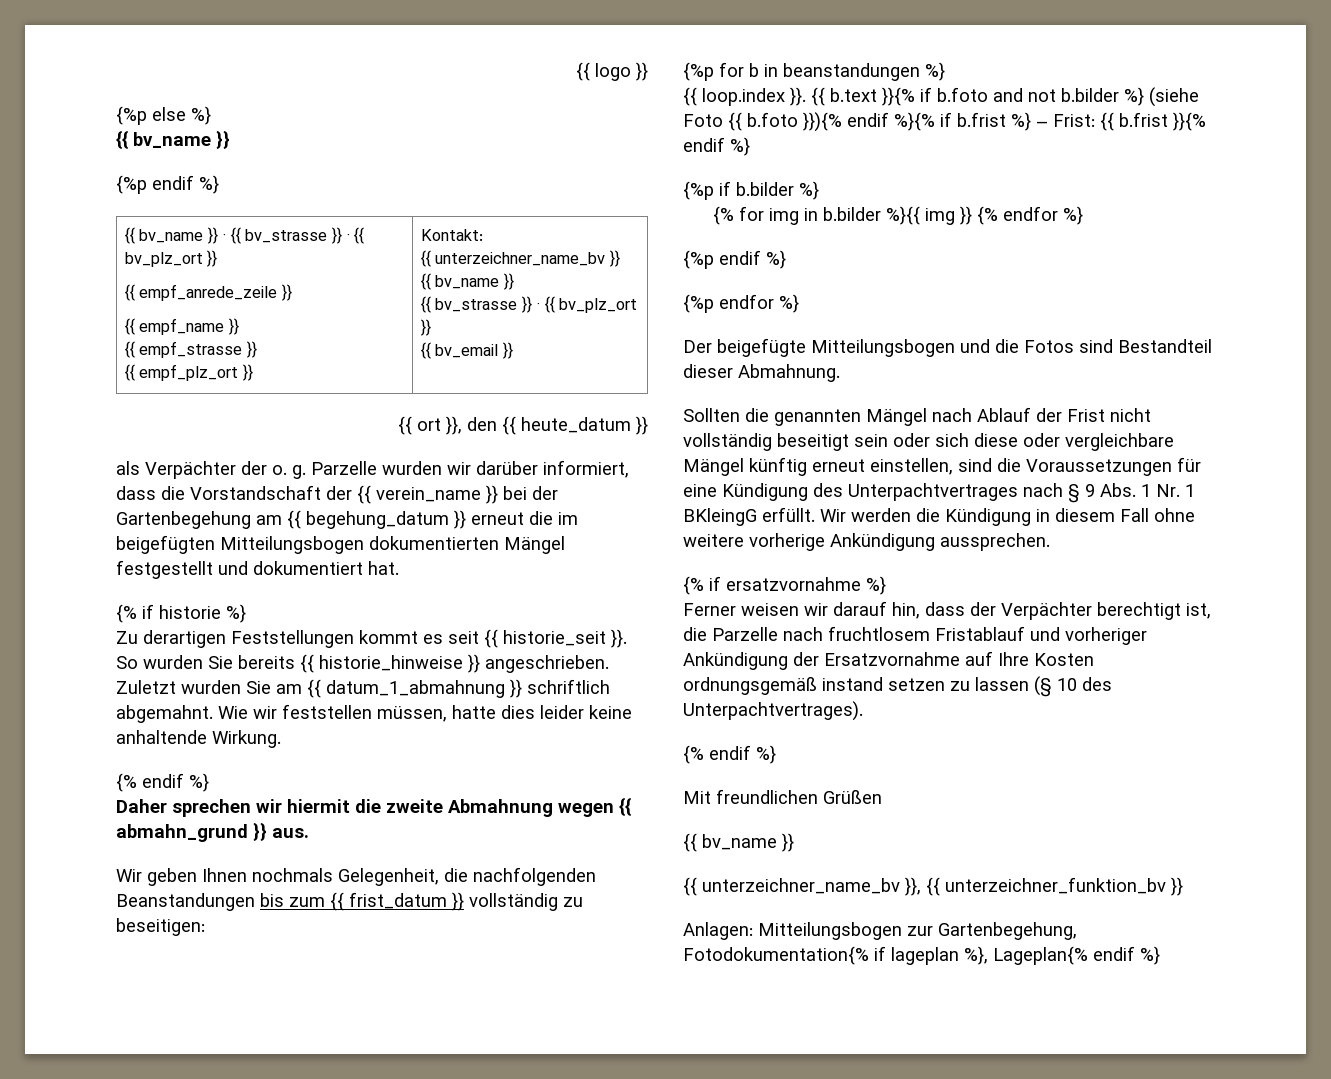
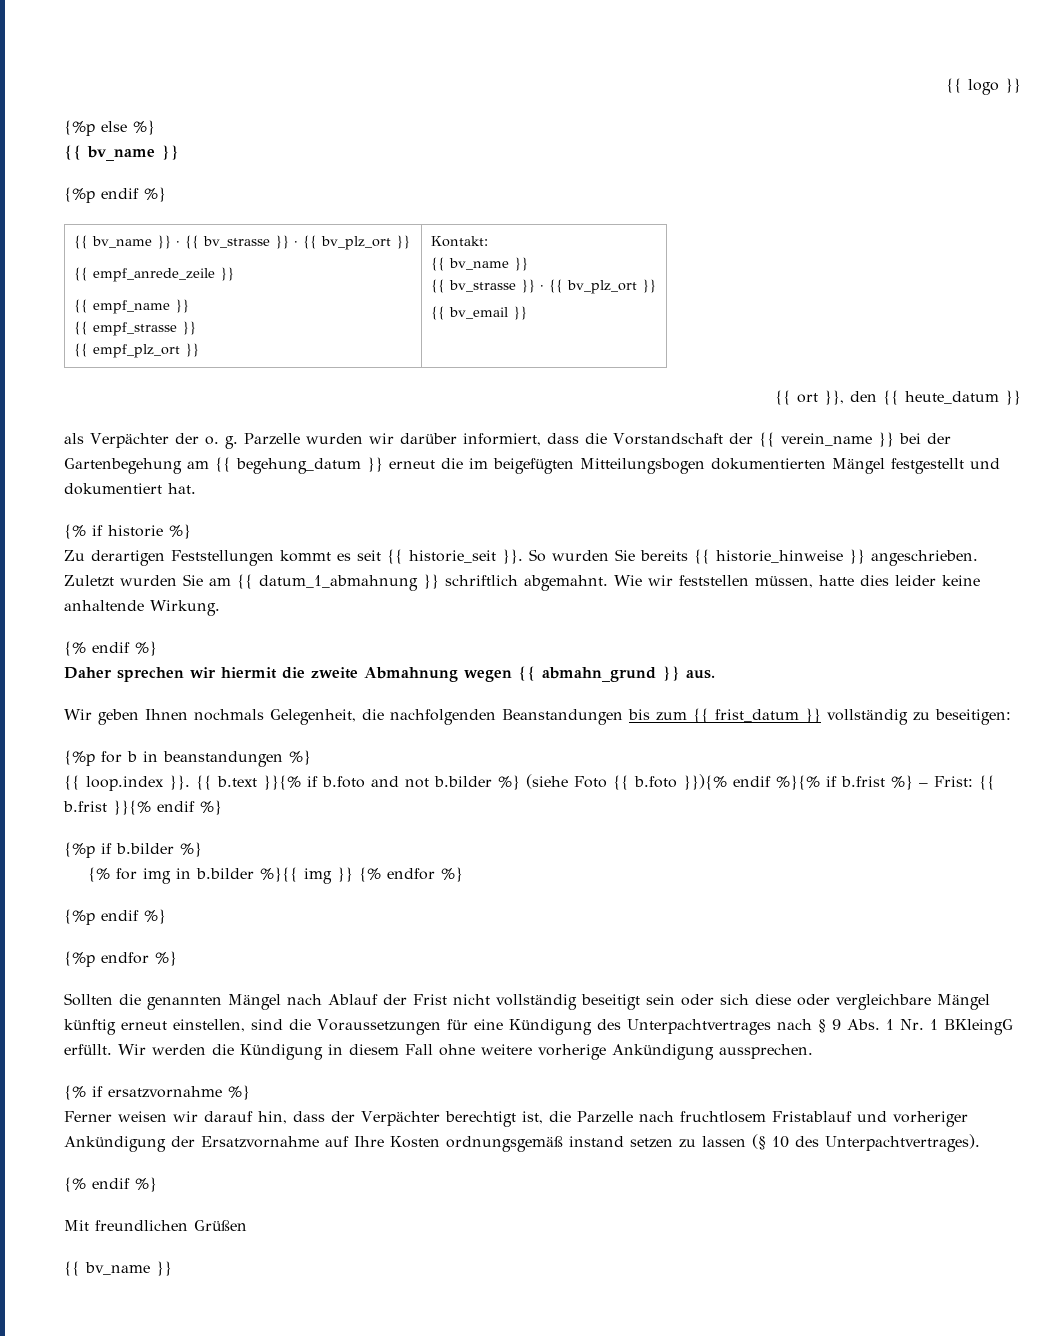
  {{ bv_name }} · {{ bv_strasse }} · {{ bv_plz_ort }}
  {{ empf_anrede_zeile }}
  {{ empf_name }}
  {{ empf_strasse }}
  {{ empf_plz_ort }} | Kontakt:
- {{ unterzeichner_name_bv }}
- Der beigefügte Mitteilungsbogen und die Fotos sind Bestandteil dieser Abmahnung.
- {{ unterzeichner_name_bv }}, {{ unterzeichner_funktion_bv }}
- Anlagen: Mitteilungsbogen zur Gartenbegehung, Fotodokumentation{% if lageplan %}, Lageplan{% endif %}

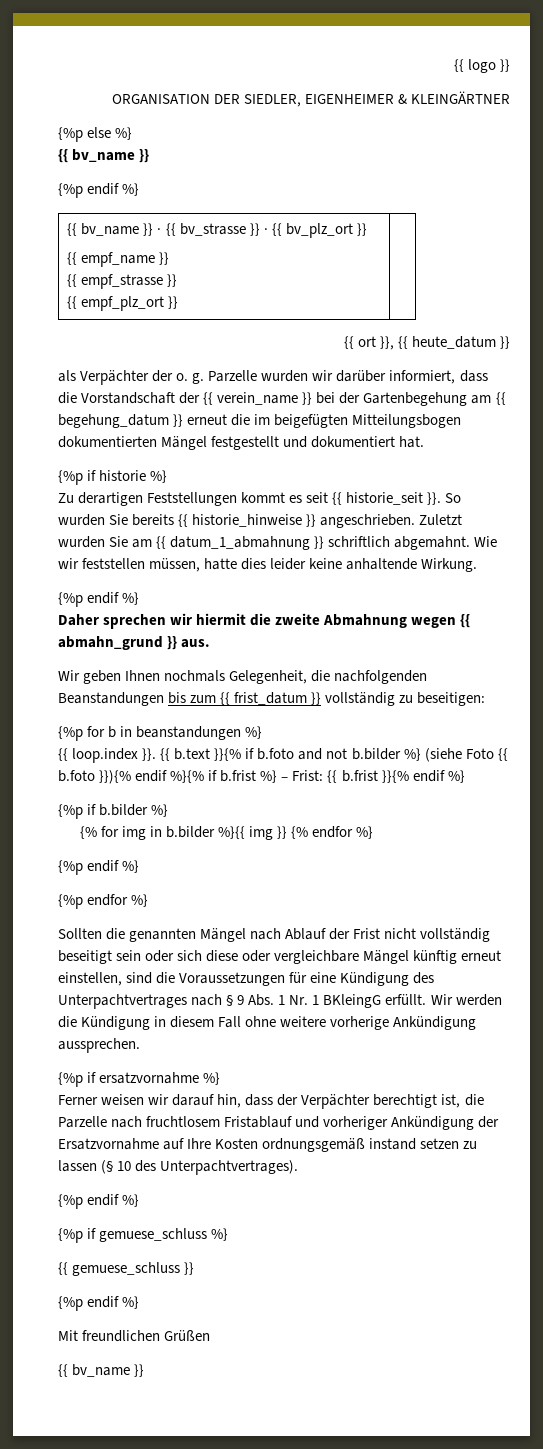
+ ORGANISATION DER SIEDLER, EIGENHEIMER & KLEINGÄRTNER
  {{ bv_name }} · {{ bv_strasse }} · {{ bv_plz_ort }}
- {{ empf_anrede_zeile }}
  {{ empf_name }}
  {{ empf_strasse }}
- {{ empf_plz_ort }} | Kontakt:
- {{ bv_name }}
- {{ bv_strasse }} · {{ bv_plz_ort }}
- {{ bv_email }}
+ {{ empf_plz_ort }} |
- {{ ort }}, den {{ heute_datum }}
+ {{ ort }}, {{ heute_datum }}
- {% if historie %}
+ {%p if historie %}
  Wie wir feststellen müssen, hatte dies leider keine anhaltende Wirkung.
- {% endif %}
+ {%p endif %}
- {% if ersatzvornahme %}
+ {%p if ersatzvornahme %}
  Ferner weisen wir darauf hin, dass der Verpächter berechtigt ist, die Parzelle nach fruchtlosem Fristablauf und vorheriger Ankündigung der Ersatzvornahme auf Ihre Kosten ordnungsgemäß instand setzen zu lassen (§ 10 des Unterpachtvertrages).
- {% endif %}
+ {%p endif %}
+ {%p if gemuese_schluss %}
+ {{ gemuese_schluss }}
+ {%p endif %}

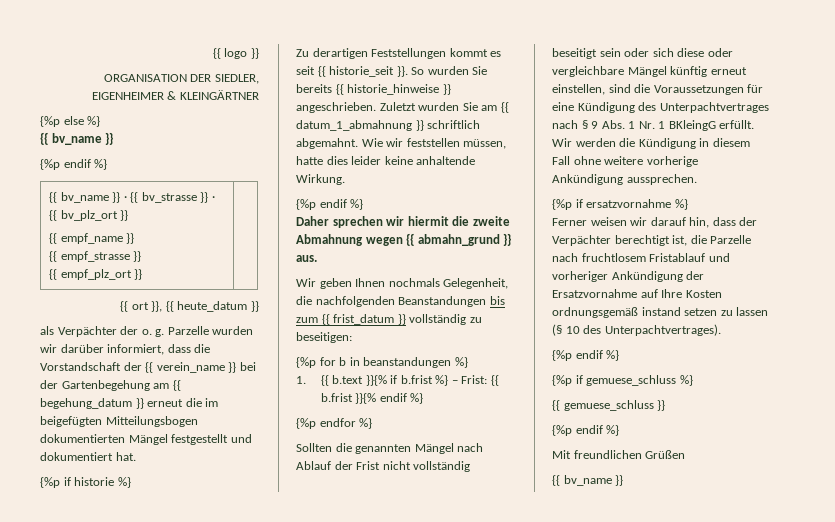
- {{ loop.index }}. {{ b.text }}{% if b.foto and not b.bilder %} (siehe Foto {{ b.foto }}){% endif %}{% if b.frist %} – Frist: {{ b.frist }}{% endif %}
+ 1. {{ b.text }}{% if b.frist %} – Frist: {{ b.frist }}{% endif %}
- {%p if b.bilder %}
- {% for img in b.bilder %}{{ img }} {% endfor %}
- {%p endif %}

